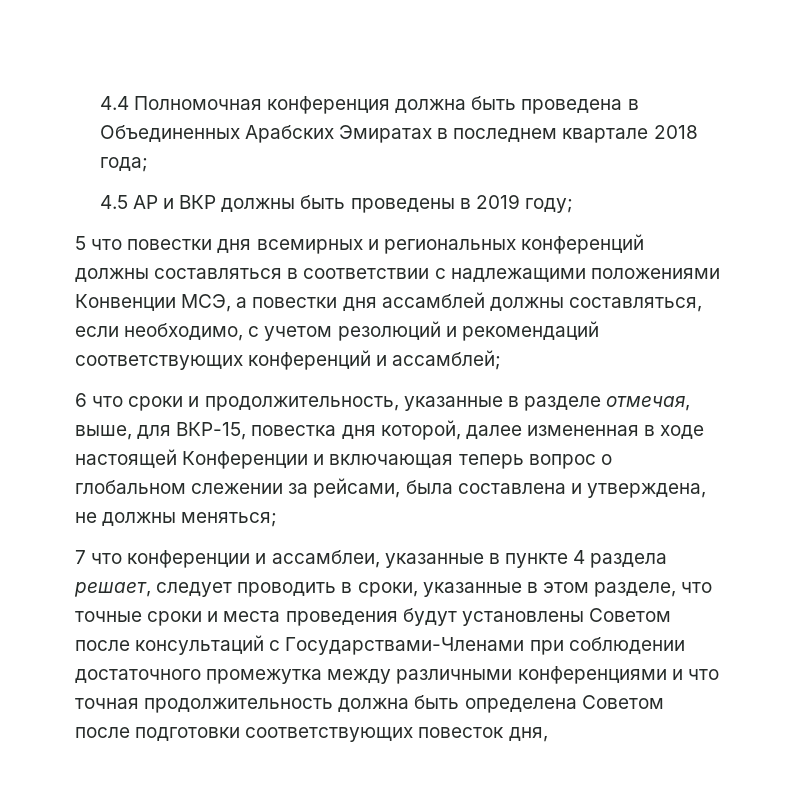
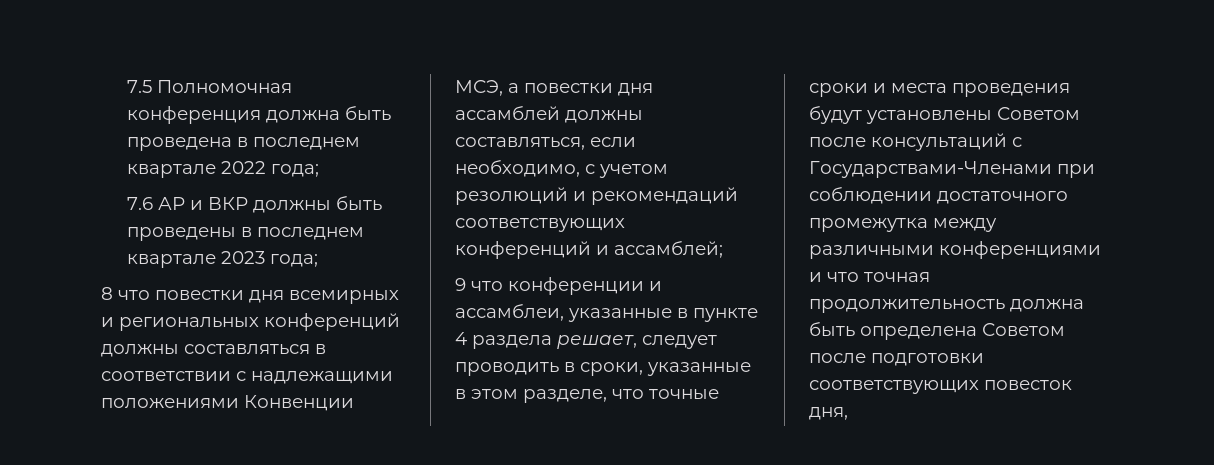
- 4.4 Полномочная конференция должна быть проведена в Объединенных Арабских Эмиратах в последнем квартале 2018 года;
- 4.5 АР и ВКР должны быть проведены в 2019 году;
- 5 что повестки дня всемирных и региональных конференций должны составляться в соответствии с надлежащими положениями Конвенции МСЭ, а повестки дня ассамблей должны составляться, если необходимо, с учетом резолюций и рекомендаций соответствующих конференций и ассамблей;
+ 7.5 Полномочная конференция должна быть проведена в последнем квартале 2022 года;
+ 7.6 АР и ВКР должны быть проведены в последнем квартале 2023 года;
+ 8 что повестки дня всемирных и региональных конференций должны составляться в соответствии с надлежащими положениями Конвенции МСЭ, а повестки дня ассамблей должны составляться, если необходимо, с учетом резолюций и рекомендаций соответствующих конференций и ассамблей;
- 6 что сроки и продолжительность, указанные в разделе отмечая, выше, для ВКР-15, повестка дня которой, далее измененная в ходе настоящей Конференции и включающая теперь вопрос о глобальном слежении за рейсами, была составлена и утверждена, не должны меняться;
- 7 что конференции и ассамблеи, указанные в пункте 4 раздела решает, следует проводить в сроки, указанные в этом разделе, что точные сроки и места проведения будут установлены Советом после консультаций с Государствами-Членами при соблюдении достаточного промежутка между различными конференциями и что точная продолжительность должна быть определена Советом после подготовки соответствующих повесток дня,
+ 9 что конференции и ассамблеи, указанные в пункте 4 раздела решает, следует проводить в сроки, указанные в этом разделе, что точные сроки и места проведения будут установлены Советом после консультаций с Государствами-Членами при соблюдении достаточного промежутка между различными конференциями и что точная продолжительность должна быть определена Советом после подготовки соответствующих повесток дня,

